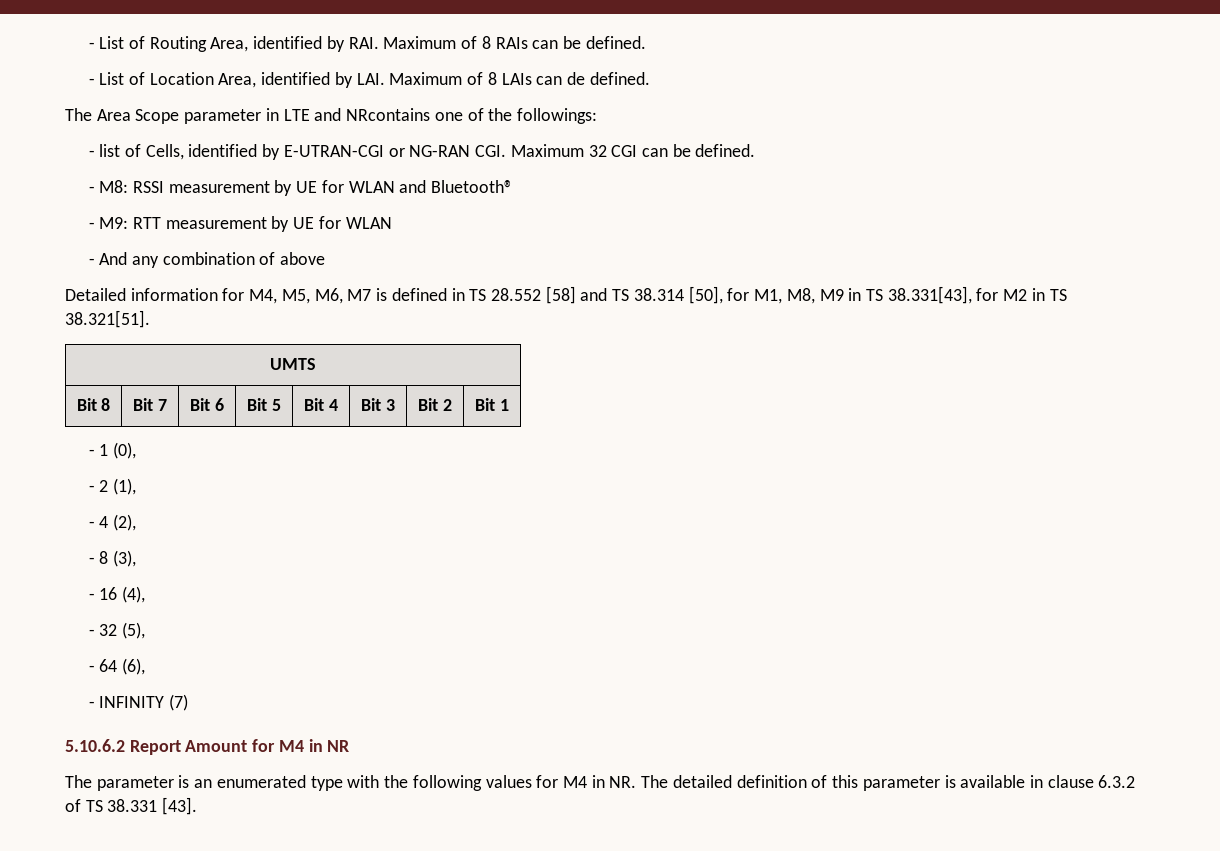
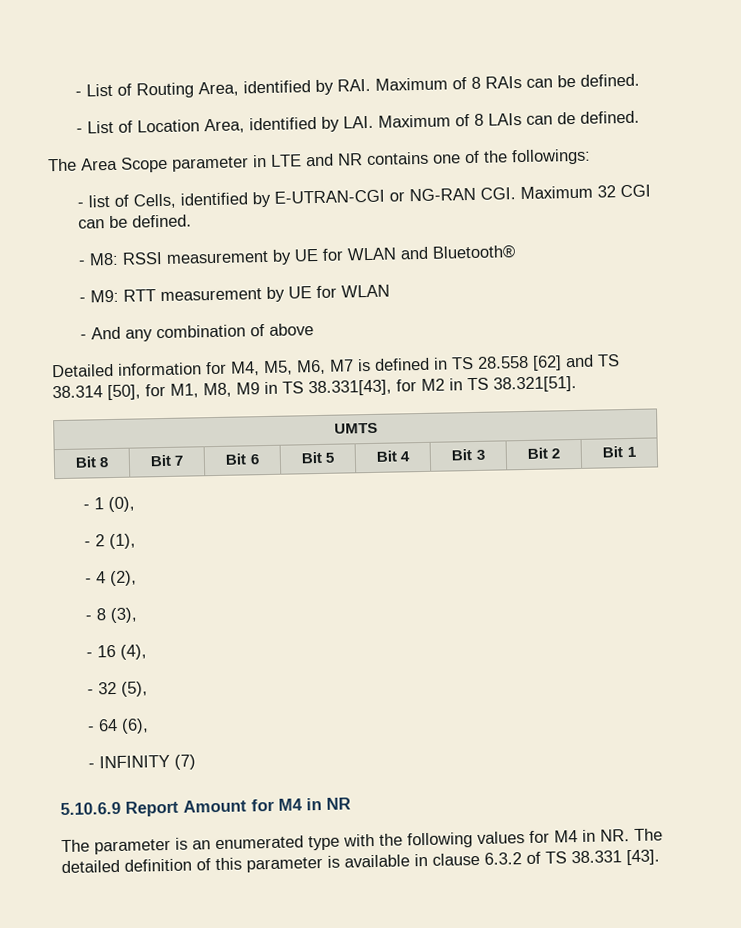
- The Area Scope parameter in LTE and NRcontains one of the followings:
+ The Area Scope parameter in LTE and NR contains one of the followings:
- Detailed information for M4, M5, M6, M7 is defined in TS 28.552 [58] and TS 38.314 [50], for M1, M8, M9 in TS 38.331[43], for M2 in TS 38.321[51].
+ Detailed information for M4, M5, M6, M7 is defined in TS 28.558 [62] and TS 38.314 [50], for M1, M8, M9 in TS 38.331[43], for M2 in TS 38.321[51].
- 5.10.6.2 Report Amount for M4 in NR
+ 5.10.6.9 Report Amount for M4 in NR

